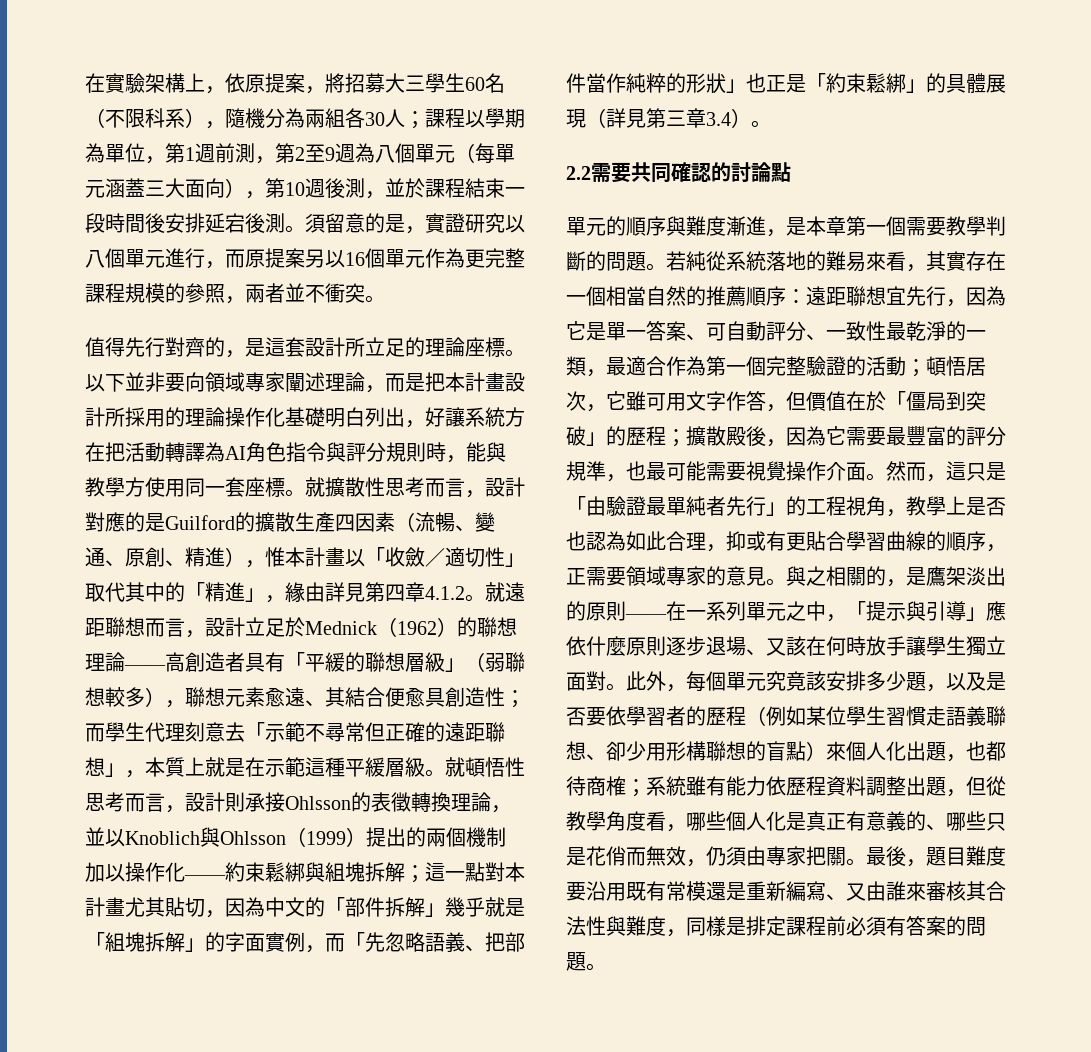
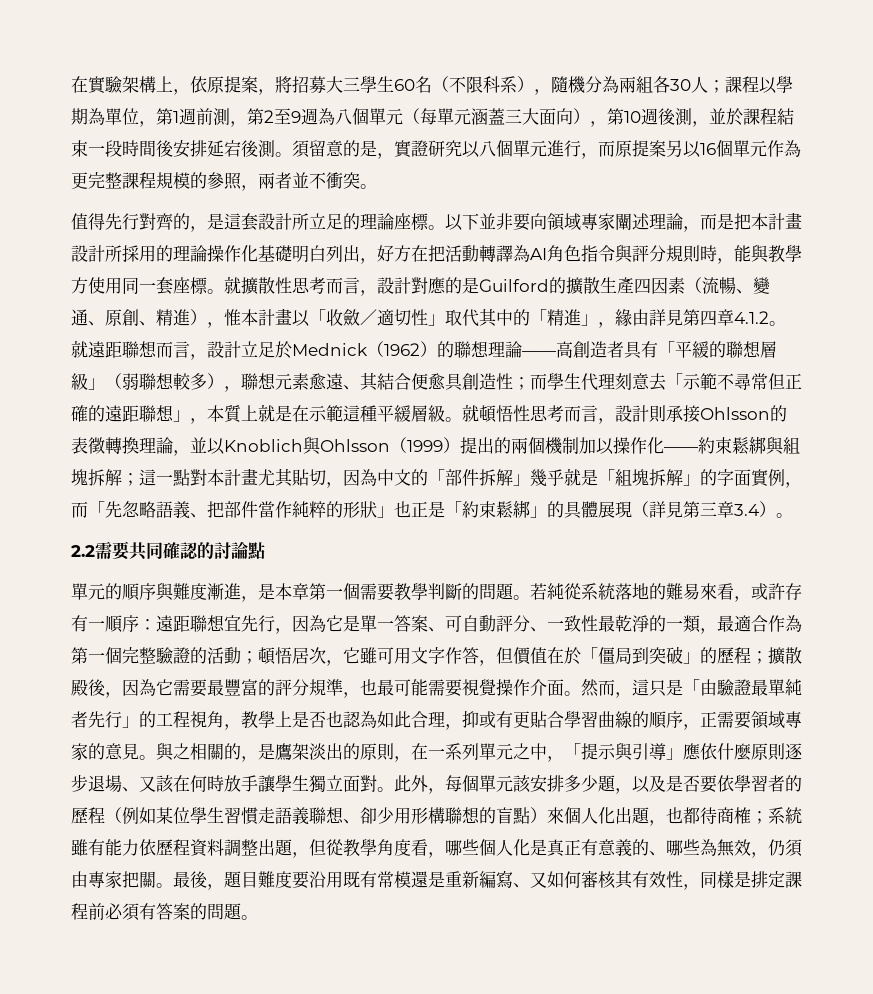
- 以下並非要向領域專家闡述理論，而是把本計畫設計所採用的理論操作化基礎明白列出，好讓系統方在把活動轉譯為AI角色指令與評分規則時，能與教學方使用同一套座標。
+ 以下並非要向領域專家闡述理論，而是把本計畫設計所採用的理論操作化基礎明白列出，好方在把活動轉譯為AI角色指令與評分規則時，能與教學方使用同一套座標。
- 若純從系統落地的難易來看，其實存在一個相當自然的推薦順序：
+ 若純從系統落地的難易來看，或許存有一順序：
- 與之相關的，是鷹架淡出的原則——在一系列單元之中，「提示與引導」應依什麼原則逐步退場、又該在何時放手讓學生獨立面對。
+ 與之相關的，是鷹架淡出的原則，在一系列單元之中，「提示與引導」應依什麼原則逐步退場、又該在何時放手讓學生獨立面對。
- 此外，每個單元究竟該安排多少題，以及是否要依學習者的歷程（例如某位學生習慣走語義聯想、卻少用形構聯想的盲點）來個人化出題，也都待商榷；系統雖有能力依歷程資料調整出題，但從教學角度看，哪些個人化是真正有意義的、哪些只是花俏而無效，仍須由專家把關。
+ 此外，每個單元該安排多少題，以及是否要依學習者的歷程（例如某位學生習慣走語義聯想、卻少用形構聯想的盲點）來個人化出題，也都待商榷；系統雖有能力依歷程資料調整出題，但從教學角度看，哪些個人化是真正有意義的、哪些為無效，仍須由專家把關。
- 最後，題目難度要沿用既有常模還是重新編寫、又由誰來審核其合法性與難度，同樣是排定課程前必須有答案的問題。
+ 最後，題目難度要沿用既有常模還是重新編寫、又如何審核其有效性，同樣是排定課程前必須有答案的問題。

